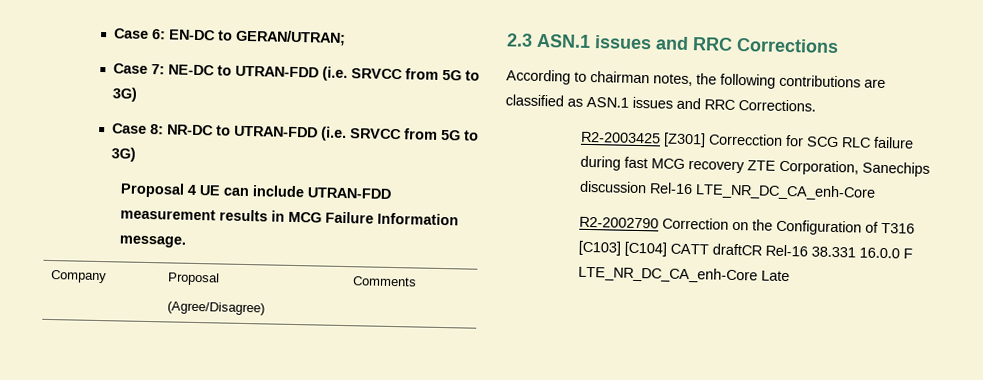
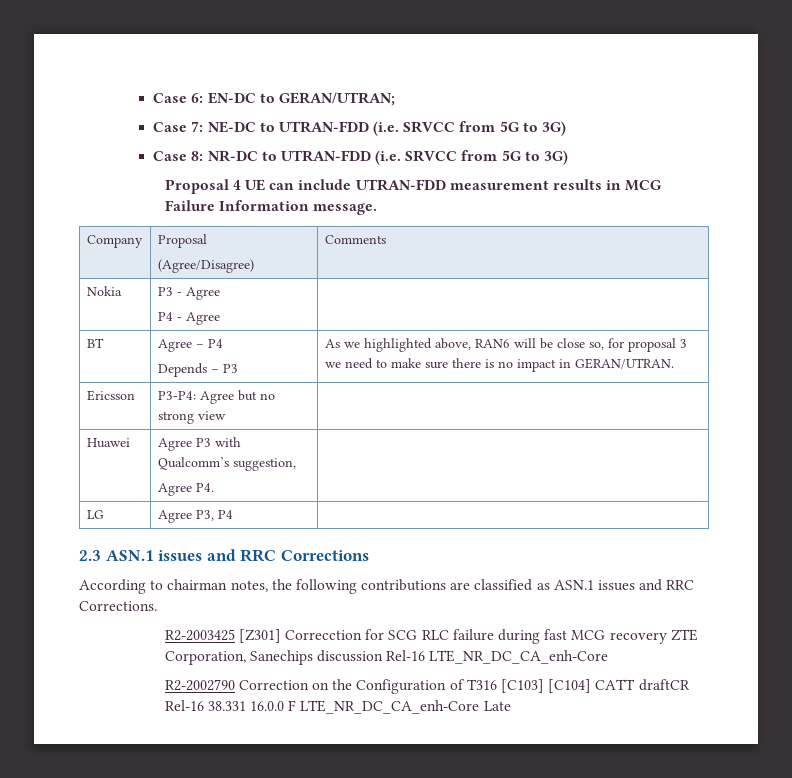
+ Nokia | P3 - Agree
+ P4 - Agree |
+ BT | Agree – P4
+ Depends – P3 | As we highlighted above, RAN6 will be close so, for proposal 3 we need to make sure there is no impact in GERAN/UTRAN.
+ Ericsson | P3-P4: Agree but no strong view |
+ Huawei | Agree P3 with Qualcomm’s suggestion,
+ Agree P4. |
+ LG | Agree P3, P4 |

